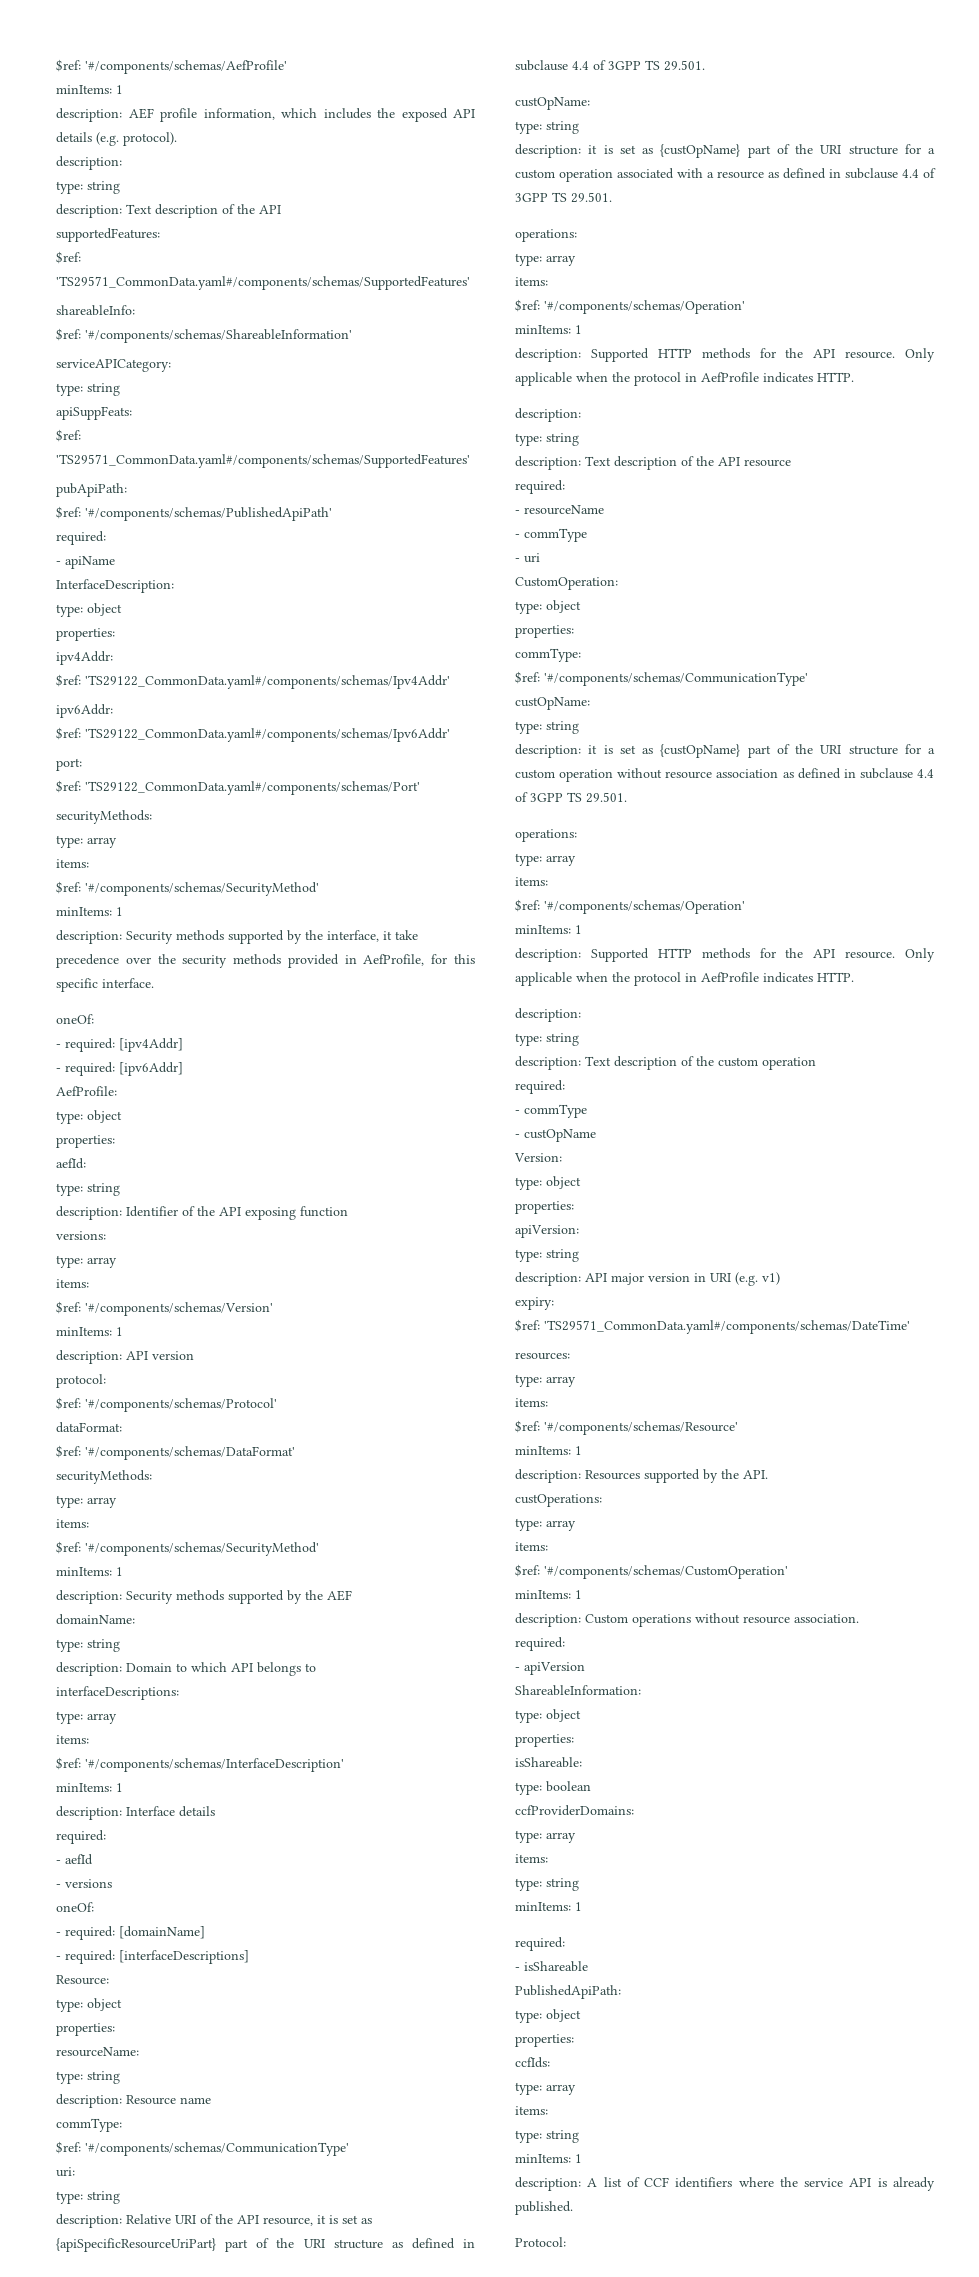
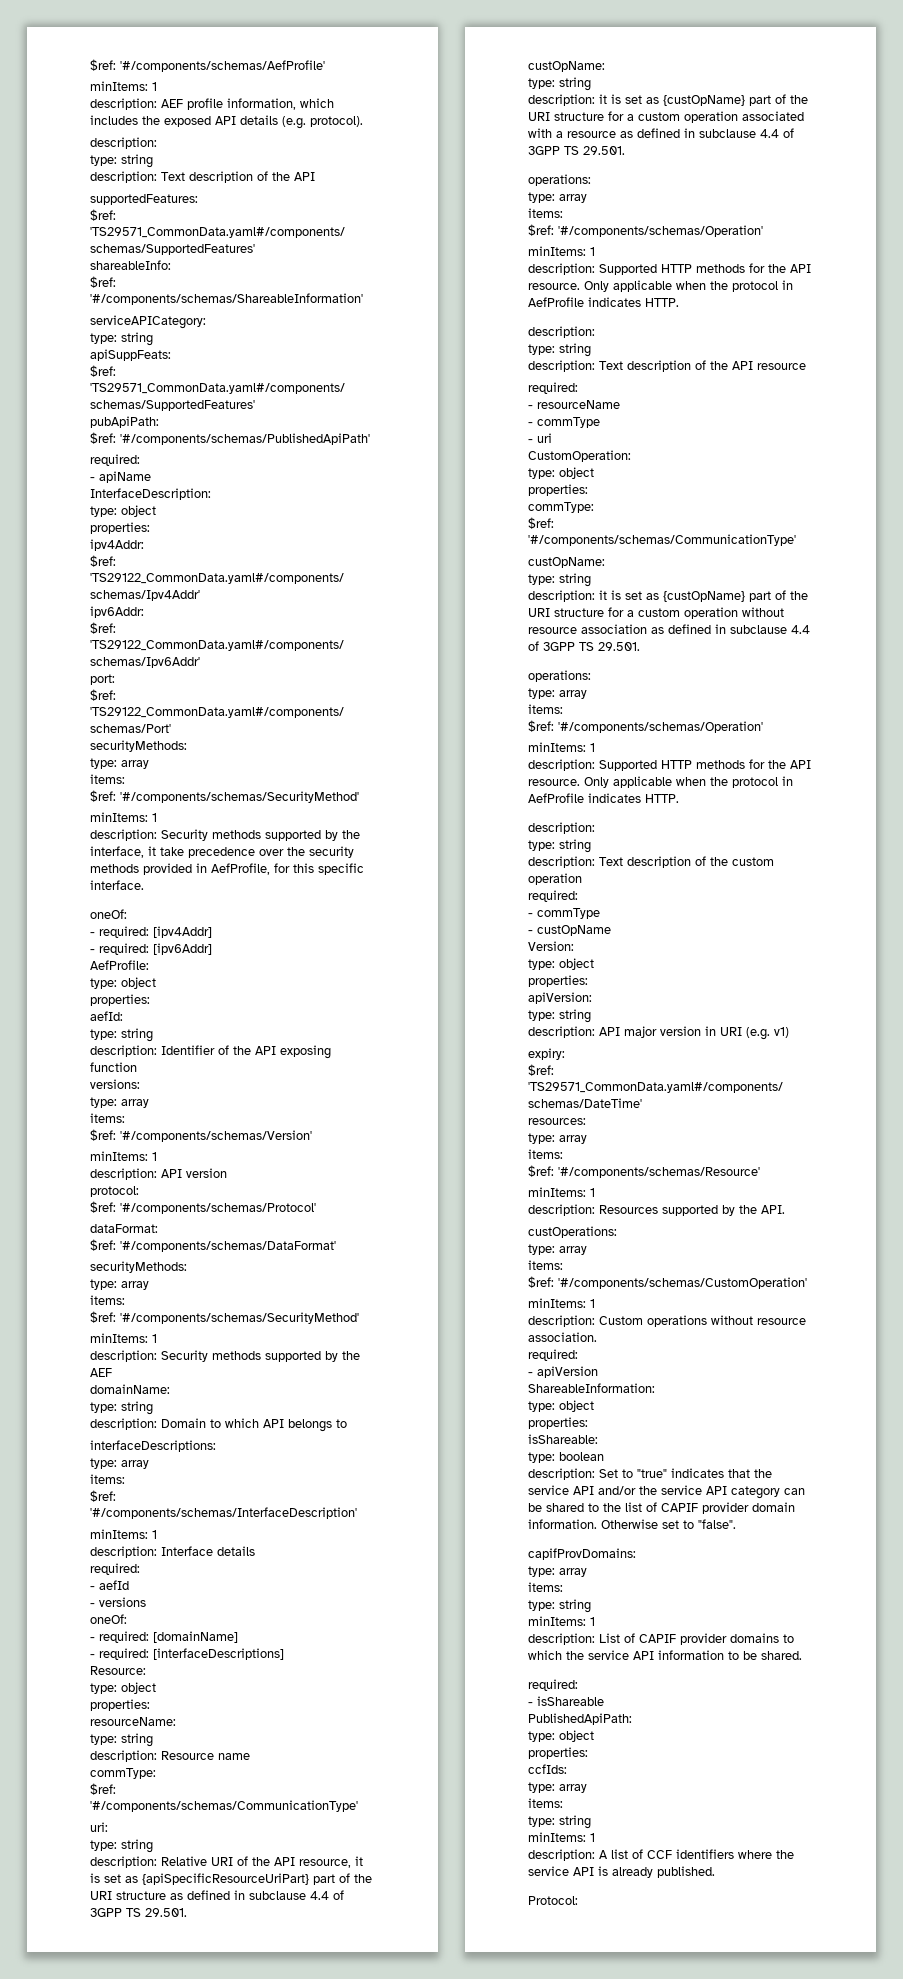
- ccfProviderDomains:
+ description: Set to "true" indicates that the service API and/or the service API category can be shared to the list of CAPIF provider domain information. Otherwise set to "false".
+ capifProvDomains:
  type: array
  items:
  type: string
  minItems: 1
+ description: List of CAPIF provider domains to which the service API information to be shared.

